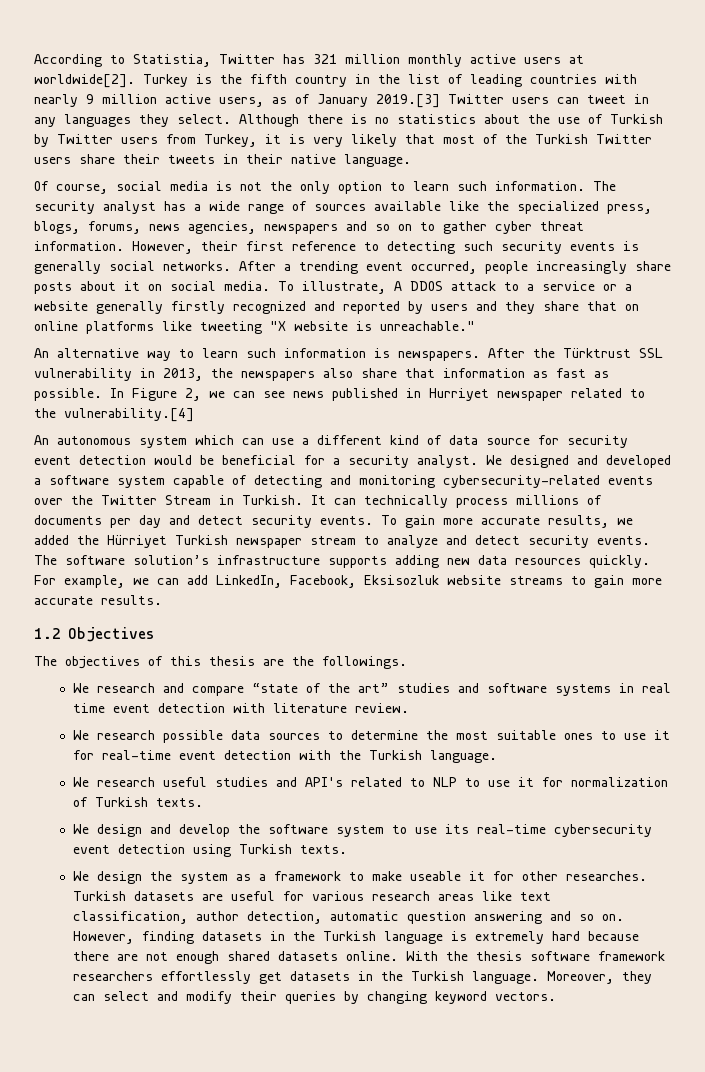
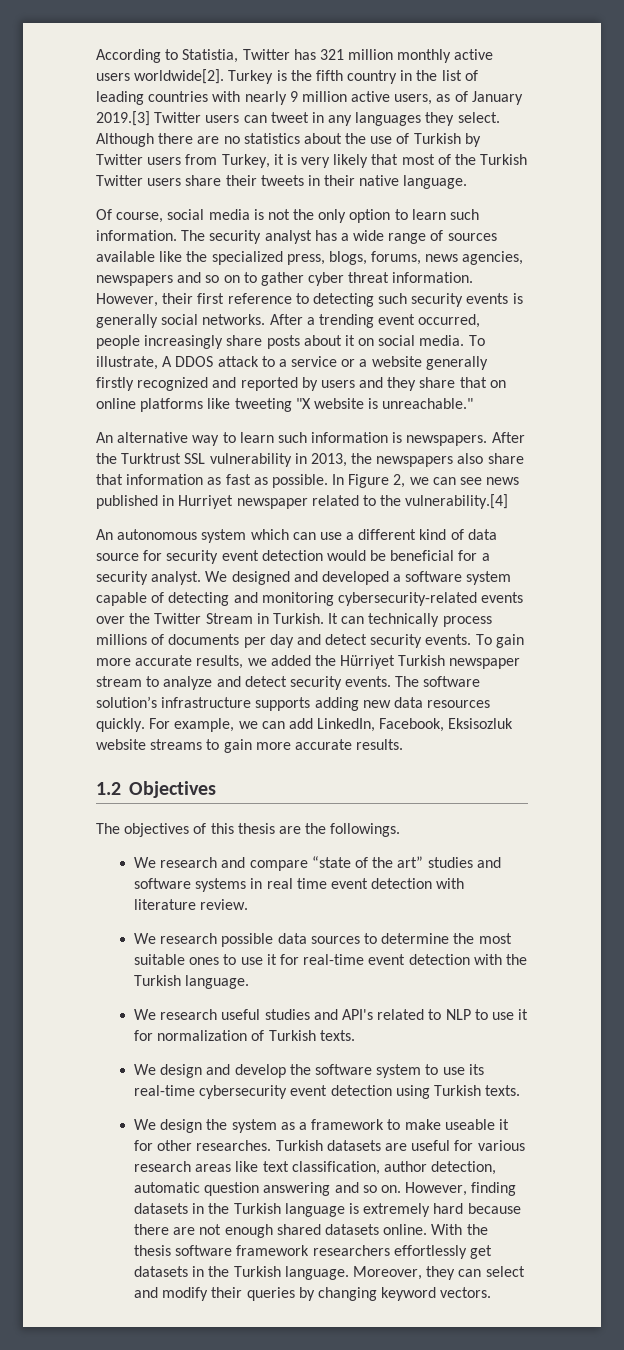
- According to Statistia, Twitter has 321 million monthly active users at worldwide[2].
+ According to Statistia, Twitter has 321 million monthly active users worldwide[2].
- Although there is no statistics about the use of Turkish by Twitter users from Turkey, it is very likely that most of the Turkish Twitter users share their tweets in their native language.
+ Although there are no statistics about the use of Turkish by Twitter users from Turkey, it is very likely that most of the Turkish Twitter users share their tweets in their native language.
- After the Türktrust SSL vulnerability in 2013, the newspapers also share that information as fast as possible.
+ After the Turktrust SSL vulnerability in 2013, the newspapers also share that information as fast as possible.

